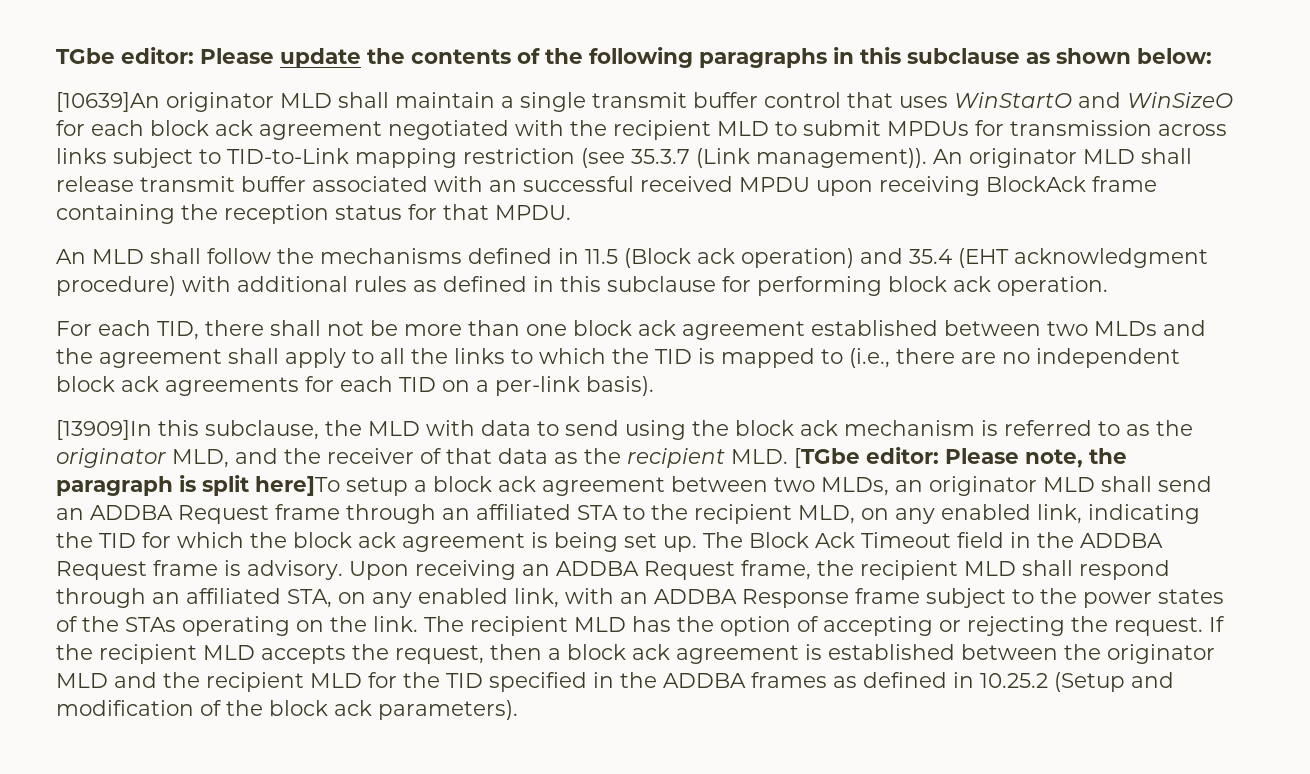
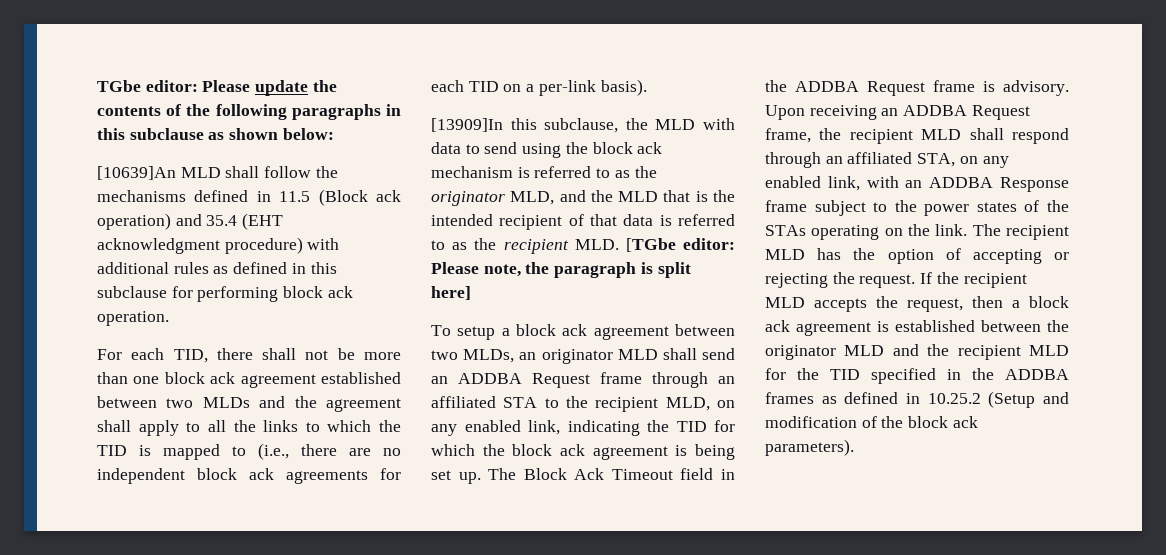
- [10639]An originator MLD shall maintain a single transmit buffer control that uses WinStartO and WinSizeO for each block ack agreement negotiated with the recipient MLD to submit MPDUs for transmission across links subject to TID-to-Link mapping restriction (see 35.3.7 (Link management)). An originator MLD shall release transmit buffer associated with an successful received MPDU upon receiving BlockAck frame containing the reception status for that MPDU.
- An MLD shall follow the mechanisms defined in 11.5 (Block ack operation) and 35.4 (EHT acknowledgment procedure) with additional rules as defined in this subclause for performing block ack operation.
+ [10639]An MLD shall follow the mechanisms defined in 11.5 (Block ack operation) and 35.4 (EHT acknowledgment procedure) with additional rules as defined in this subclause for performing block ack operation.
- [13909]In this subclause, the MLD with data to send using the block ack mechanism is referred to as the originator MLD, and the receiver of that data as the recipient MLD. [TGbe editor:
+ [13909]In this subclause, the MLD with data to send using the block ack mechanism is referred to as the originator MLD, and the MLD that is the intended recipient of that data is referred to as the recipient MLD. [TGbe editor:
- Please note, the paragraph is split here]To setup a block ack agreement between two MLDs, an originator MLD shall send an ADDBA Request frame through an affiliated STA to the recipient MLD, on any enabled link, indicating the TID for which the block ack agreement is being set up.
+ Please note, the paragraph is split here]
+ To setup a block ack agreement between two MLDs, an originator MLD shall send an ADDBA Request frame through an affiliated STA to the recipient MLD, on any enabled link, indicating the TID for which the block ack agreement is being set up.

